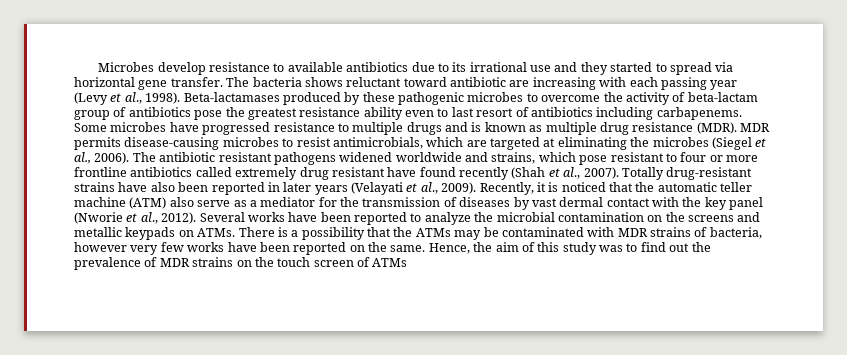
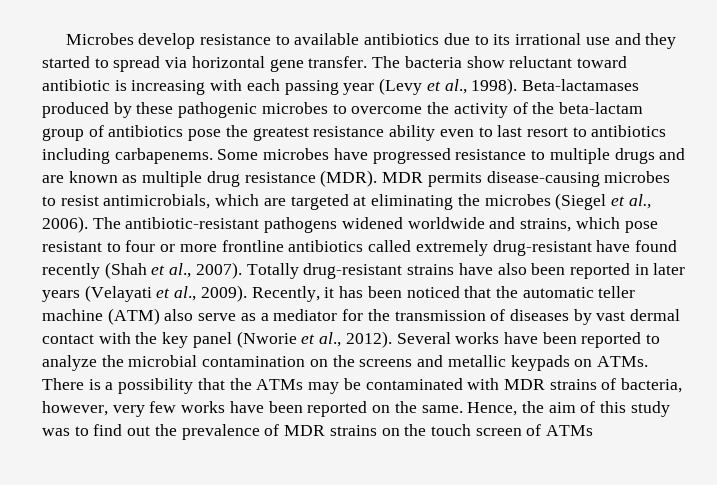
- The bacteria shows reluctant toward antibiotic are increasing with each passing year (Levy et al., 1998).
+ The bacteria show reluctant toward antibiotic is increasing with each passing year (Levy et al., 1998).
- Beta-lactamases produced by these pathogenic microbes to overcome the activity of beta-lactam group of antibiotics pose the greatest resistance ability even to last resort of antibiotics including carbapenems.
+ Beta-lactamases produced by these pathogenic microbes to overcome the activity of the beta-lactam group of antibiotics pose the greatest resistance ability even to last resort to antibiotics including carbapenems.
- Some microbes have progressed resistance to multiple drugs and is known as multiple drug resistance (MDR).
+ Some microbes have progressed resistance to multiple drugs and are known as multiple drug resistance (MDR).
- The antibiotic resistant pathogens widened worldwide and strains, which pose resistant to four or more frontline antibiotics called extremely drug resistant have found recently (Shah et al., 2007).
+ The antibiotic-resistant pathogens widened worldwide and strains, which pose resistant to four or more frontline antibiotics called extremely drug-resistant have found recently (Shah et al., 2007).
- Recently, it is noticed that the automatic teller machine (ATM) also serve as a mediator for the transmission of diseases by vast dermal contact with the key panel (Nworie et al., 2012).
+ Recently, it has been noticed that the automatic teller machine (ATM) also serve as a mediator for the transmission of diseases by vast dermal contact with the key panel (Nworie et al., 2012).
- There is a possibility that the ATMs may be contaminated with MDR strains of bacteria, however very few works have been reported on the same.
+ There is a possibility that the ATMs may be contaminated with MDR strains of bacteria, however, very few works have been reported on the same.

